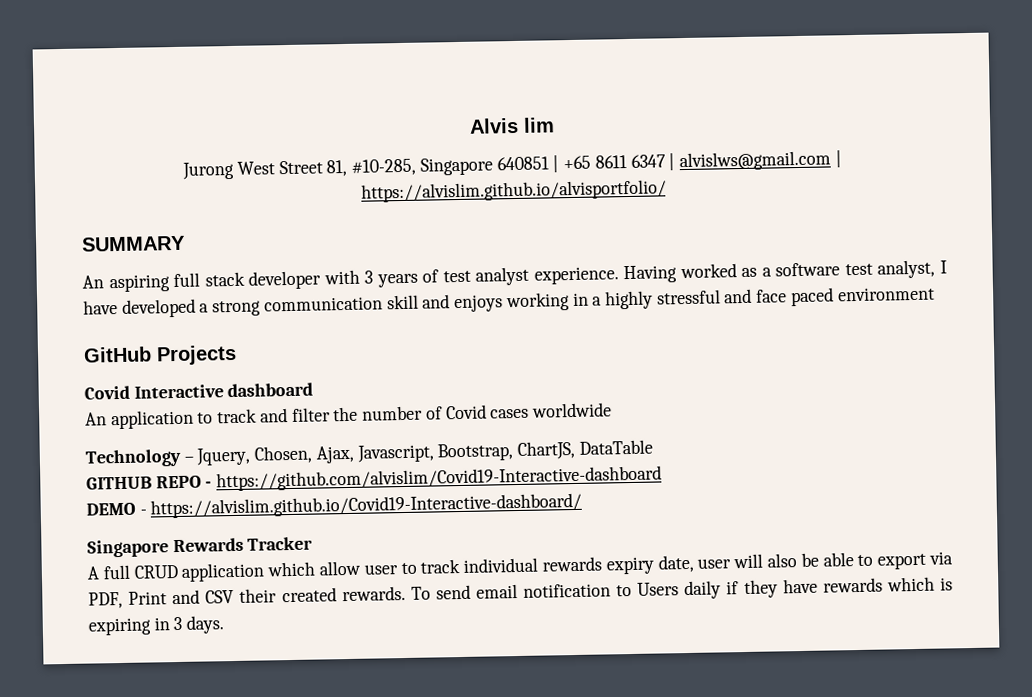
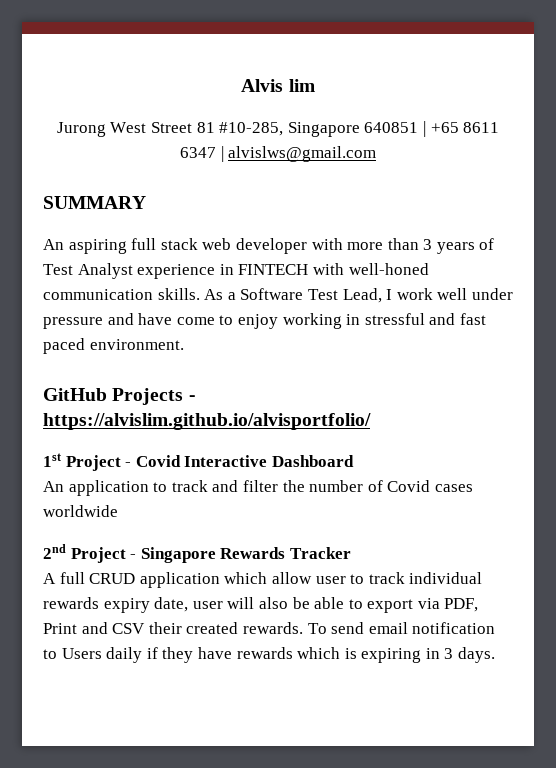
- Jurong West Street 81, #10-285, Singapore 640851 | +65 8611 6347 | alvislws@gmail.com | https://alvislim.github.io/alvisportfolio/
+ Jurong West Street 81 #10-285, Singapore 640851 | +65 8611 6347 | alvislws@gmail.com
- An aspiring full stack developer with 3 years of test analyst experience. Having worked as a software test analyst, I have developed a strong communication skill and enjoys working in a highly stressful and face paced environment
- GitHub Projects
- Covid Interactive dashboard
+ An aspiring full stack web developer with more than 3 years of Test Analyst experience in FINTECH with well-honed communication skills. As a Software Test Lead, I work well under pressure and have come to enjoy working in stressful and fast paced environment.
+ GitHub Projects - https://alvislim.github.io/alvisportfolio/
+ 1st Project - Covid Interactive Dashboard
- Technology – Jquery, Chosen, Ajax, Javascript, Bootstrap, ChartJS, DataTable
- GITHUB REPO - https://github.com/alvislim/Covid19-Interactive-dashboard
- DEMO - https://alvislim.github.io/Covid19-Interactive-dashboard/
- Singapore Rewards Tracker
+ 2nd Project - Singapore Rewards Tracker

